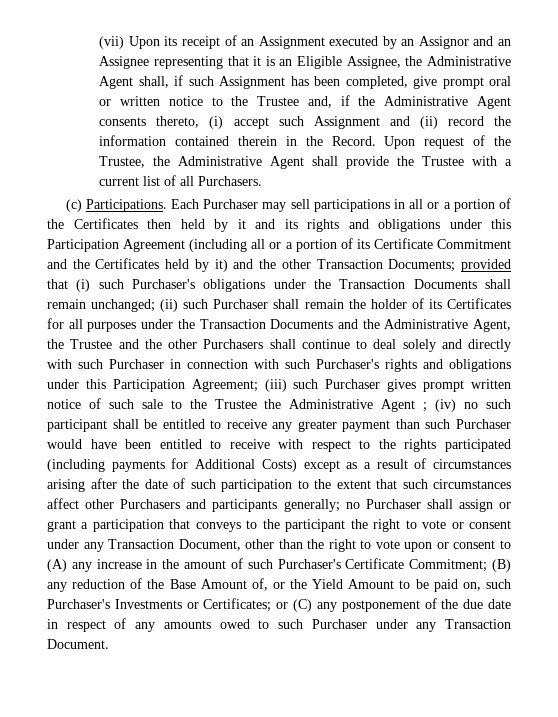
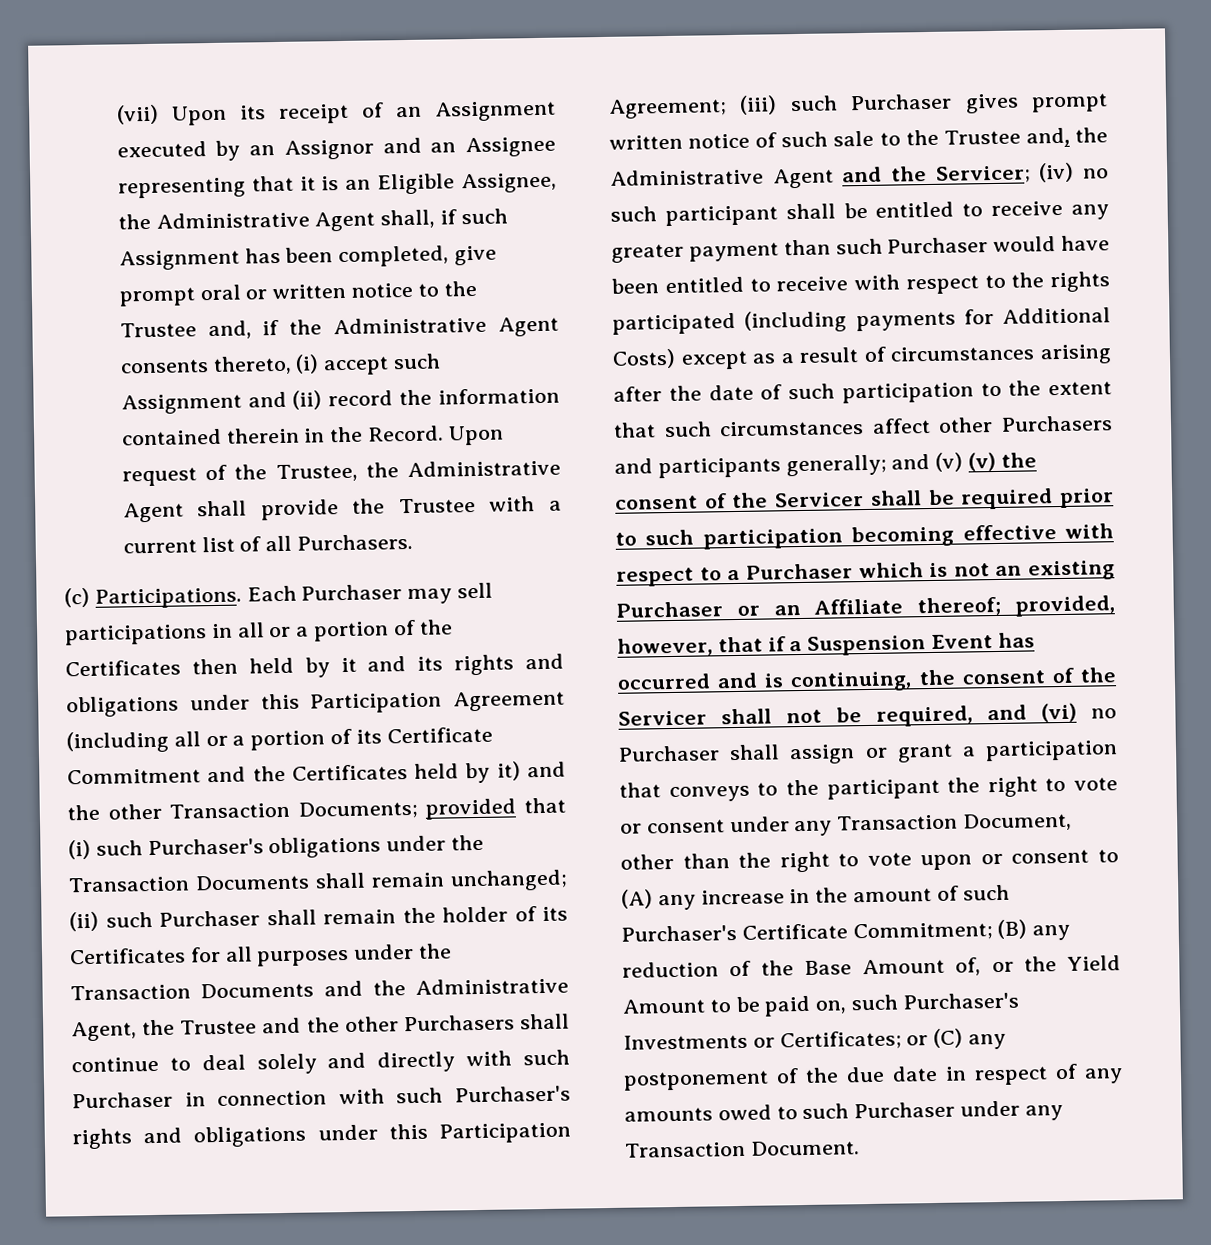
- (iii) such Purchaser gives prompt written notice of such sale to the Trustee the Administrative Agent ;
+ (iii) such Purchaser gives prompt written notice of such sale to the Trustee and, the Administrative Agent and the Servicer;
- no Purchaser shall assign or grant a participation that conveys to the participant the right to vote or consent under any Transaction Document, other than the right to vote upon or consent to (A) any increase in the amount of such Purchaser's Certificate Commitment;
+ and (v) (v) the consent of the Servicer shall be required prior to such participation becoming effective with respect to a Purchaser which is not an existing Purchaser or an Affiliate thereof; provided, however, that if a Suspension Event has occurred and is continuing, the consent of the Servicer shall not be required, and (vi) no Purchaser shall assign or grant a participation that conveys to the participant the right to vote or consent under any Transaction Document, other than the right to vote upon or consent to (A) any increase in the amount of such Purchaser's Certificate Commitment;

